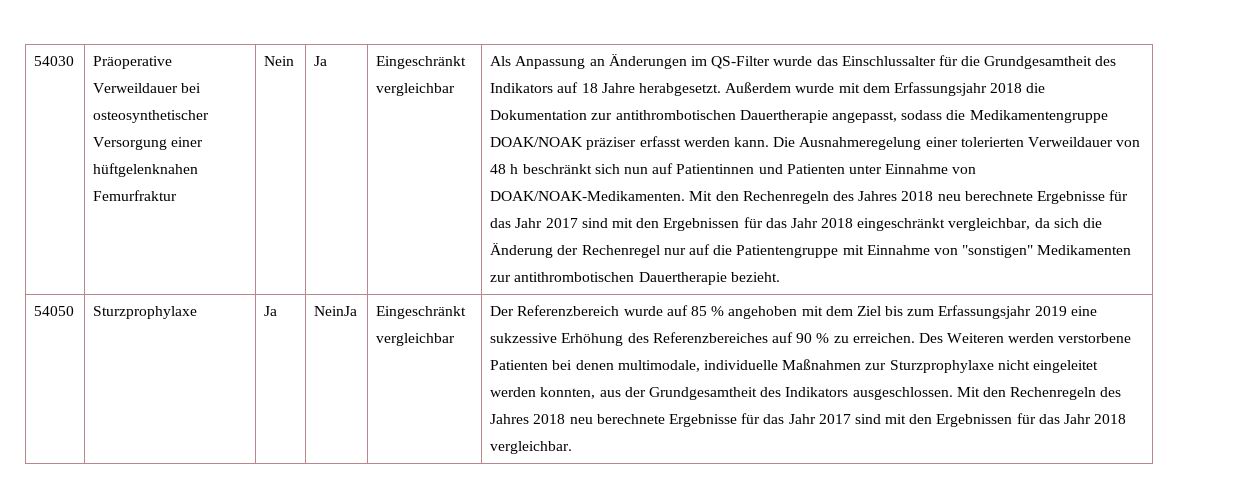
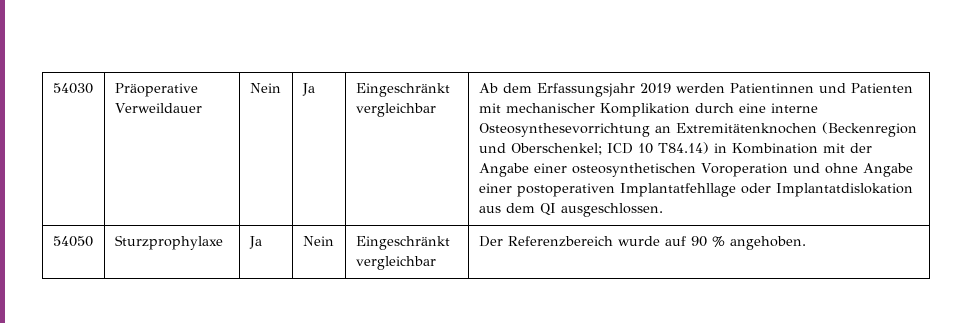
- Präoperative Verweildauer bei osteosynthetischer Versorgung einer hüftgelenknahen Femurfraktur | Nein | Ja | Eingeschränkt vergleichbar | Als Anpassung an Änderungen im QS-Filter wurde das Einschlussalter für die Grundgesamtheit des Indikators auf 18 Jahre herabgesetzt. Außerdem wurde mit dem Erfassungsjahr 2018 die Dokumentation zur antithrombotischen Dauertherapie angepasst, sodass die Medikamentengruppe DOAK/NOAK präziser erfasst werden kann. Die Ausnahmeregelung einer tolerierten Verweildauer von 48 h beschränkt sich nun auf Patientinnen und Patienten unter Einnahme von DOAK/NOAK-Medikamenten. Mit den Rechenregeln des Jahres 2018 neu berechnete Ergebnisse für das Jahr 2017 sind mit den Ergebnissen für das Jahr 2018 eingeschränkt vergleichbar, da sich die Änderung der Rechenregel nur auf die Patientengruppe mit Einnahme von "sonstigen" Medikamenten zur antithrombotischen Dauertherapie bezieht.
+ Präoperative Verweildauer | Nein | Ja | Eingeschränkt vergleichbar | Ab dem Erfassungsjahr 2019 werden Patientinnen und Patienten mit mechanischer Komplikation durch eine interne Osteosynthesevorrichtung an Extremitätenknochen (Beckenregion und Oberschenkel; ICD 10 T84.14) in Kombination mit der Angabe einer osteosynthetischen Voroperation und ohne Angabe einer postoperativen Implantatfehllage oder Implantatdislokation aus dem QI ausgeschlossen.
- Ja | NeinJa
+ Ja | Nein
- Der Referenzbereich wurde auf 85 % angehoben mit dem Ziel bis zum Erfassungsjahr 2019 eine sukzessive Erhöhung des Referenzbereiches auf 90 % zu erreichen. Des Weiteren werden verstorbene Patienten bei denen multimodale, individuelle Maßnahmen zur Sturzprophylaxe nicht eingeleitet werden konnten, aus der Grundgesamtheit des Indikators ausgeschlossen. Mit den Rechenregeln des Jahres 2018 neu berechnete Ergebnisse für das Jahr 2017 sind mit den Ergebnissen für das Jahr 2018 vergleichbar.
+ Der Referenzbereich wurde auf 90 % angehoben.

